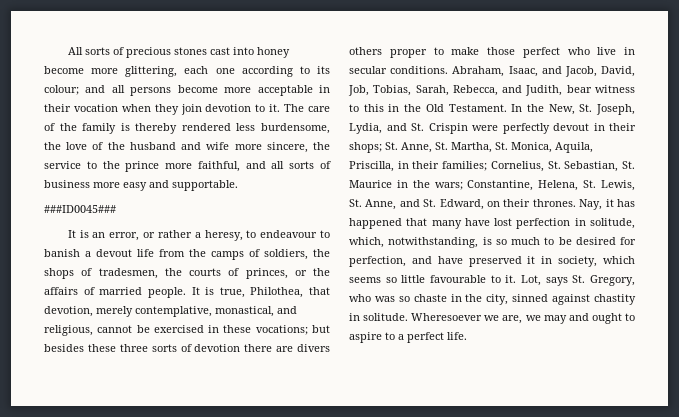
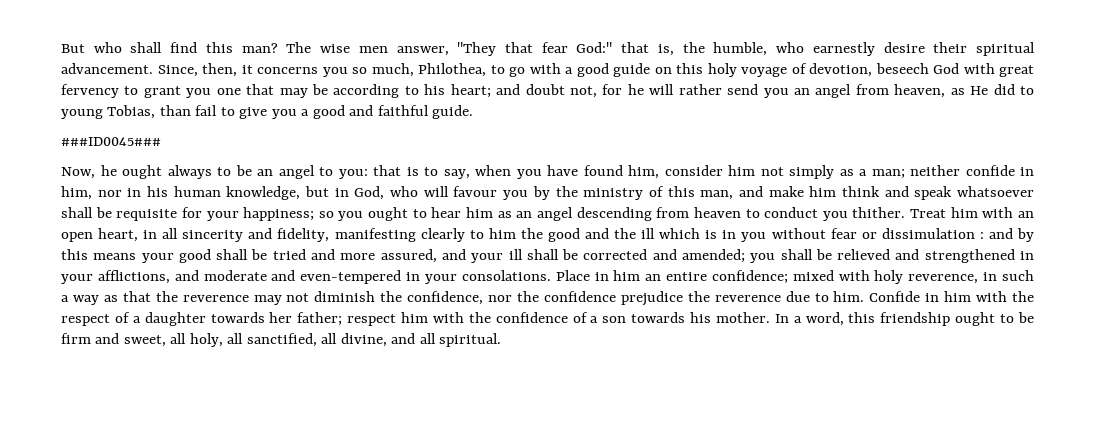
- All sorts of precious stones cast into honey become more glittering, each one according to its colour; and all persons become more acceptable in their vocation when they join devotion to it. The care of the family is thereby rendered less burdensome, the love of the husband and wife more sincere, the service to the prince more faithful, and all sorts of business more easy and supportable.
+ But who shall find this man? The wise men answer, "They that fear God:" that is, the humble, who earnestly desire their spiritual advancement. Since, then, it concerns you so much, Philothea, to go with a good guide on this holy voyage of devotion, beseech God with great fervency to grant you one that may be according to his heart; and doubt not, for he will rather send you an angel from heaven, as He did to young Tobias, than fail to give you a good and faithful guide.
  ###ID0045###
- It is an error, or rather a heresy, to endeavour to banish a devout life from the camps of soldiers, the shops of tradesmen, the courts of princes, or the affairs of married people. It is true, Philothea, that devotion, merely contemplative, monastical, and religious, cannot be exercised in these vocations; but besides these three sorts of devotion there are divers others proper to make those perfect who live in secular conditions. Abraham, Isaac, and Jacob, David, Job, Tobias, Sarah, Rebecca, and Judith, bear witness to this in the Old Testament. In the New, St. Joseph, Lydia, and St. Crispin were perfectly devout in their shops; St. Anne, St. Martha, St. Monica, Aquila, Priscilla, in their families; Cornelius, St. Sebastian, St. Maurice in the wars; Constantine, Helena, St. Lewis, St. Anne, and St. Edward, on their thrones. Nay, it has happened that many have lost perfection in solitude, which, notwithstanding, is so much to be desired for perfection, and have preserved it in society, which seems so little favourable to it. Lot, says St. Gregory, who was so chaste in the city, sinned against chastity in solitude. Wheresoever we are, we may and ought to aspire to a perfect life.
+ Now, he ought always to be an angel to you: that is to say, when you have found him, consider him not simply as a man; neither confide in him, nor in his human knowledge, but in God, who will favour you by the ministry of this man, and make him think and speak whatsoever shall be requisite for your happiness; so you ought to hear him as an angel descending from heaven to conduct you thither. Treat him with an open heart, in all sincerity and fidelity, manifesting clearly to him the good and the ill which is in you without fear or dissimulation : and by this means your good shall be tried and more assured, and your ill shall be corrected and amended; you shall be relieved and strengthened in your afflictions, and moderate and even-tempered in your consolations. Place in him an entire confidence; mixed with holy reverence, in such a way as that the reverence may not diminish the confidence, nor the confidence prejudice the reverence due to him. Confide in him with the respect of a daughter towards her father; respect him with the confidence of a son towards his mother. In a word, this friendship ought to be firm and sweet, all holy, all sanctified, all divine, and all spiritual.

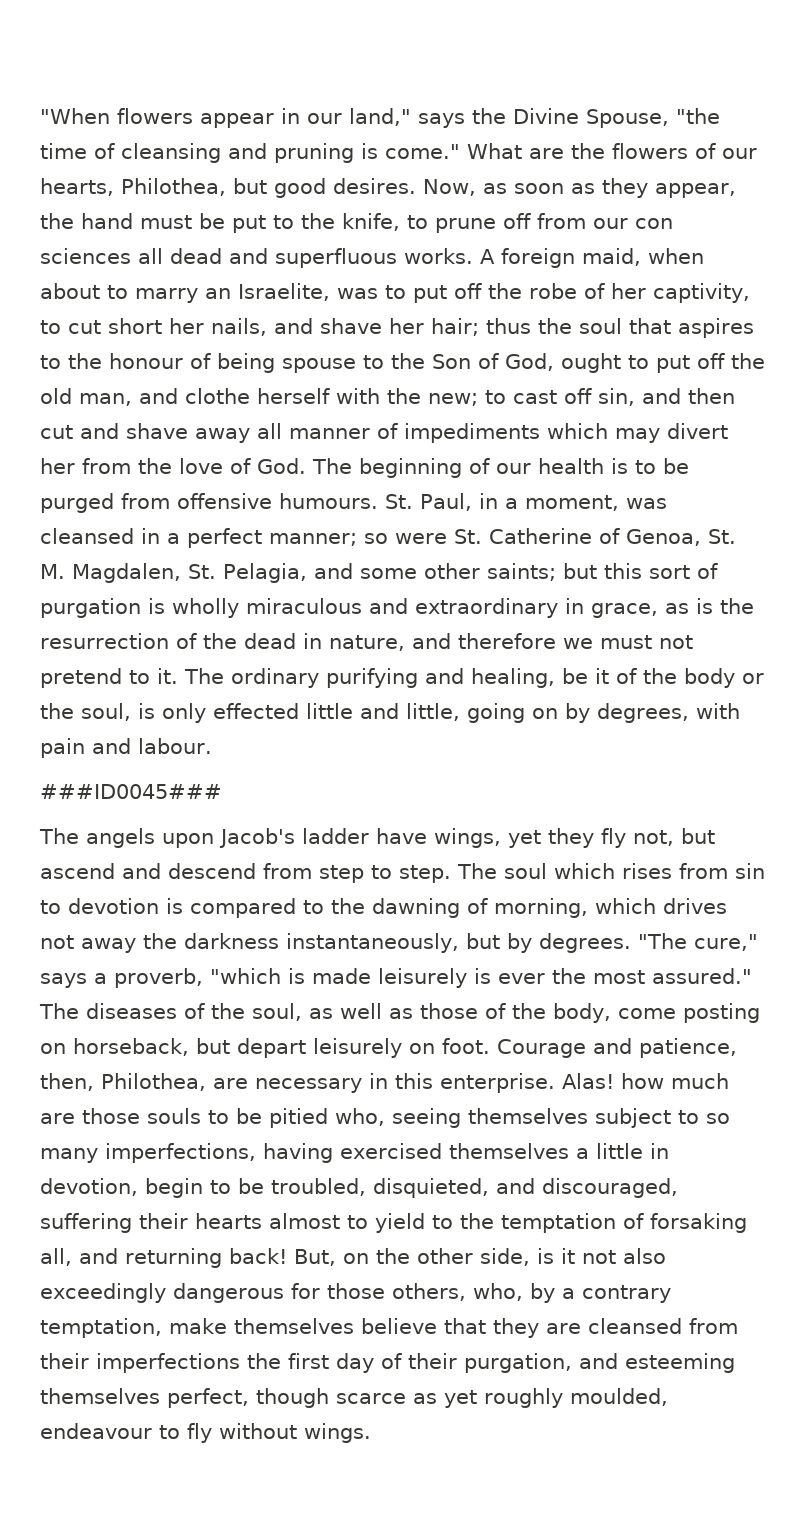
- But who shall find this man? The wise men answer, "They that fear God:" that is, the humble, who earnestly desire their spiritual advancement. Since, then, it concerns you so much, Philothea, to go with a good guide on this holy voyage of devotion, beseech God with great fervency to grant you one that may be according to his heart; and doubt not, for he will rather send you an angel from heaven, as He did to young Tobias, than fail to give you a good and faithful guide.
+ "When flowers appear in our land," says the Divine Spouse, "the time of cleansing and pruning is come." What are the flowers of our hearts, Philothea, but good desires. Now, as soon as they appear, the hand must be put to the knife, to prune off from our con sciences all dead and superfluous works. A foreign maid, when about to marry an Israelite, was to put off the robe of her captivity, to cut short her nails, and shave her hair; thus the soul that aspires to the honour of being spouse to the Son of God, ought to put off the old man, and clothe herself with the new; to cast off sin, and then cut and shave away all manner of impediments which may divert her from the love of God. The beginning of our health is to be purged from offensive humours. St. Paul, in a moment, was cleansed in a perfect manner; so were St. Catherine of Genoa, St. M. Magdalen, St. Pelagia, and some other saints; but this sort of purgation is wholly miraculous and extraordinary in grace, as is the resurrection of the dead in nature, and therefore we must not pretend to it. The ordinary purifying and healing, be it of the body or the soul, is only effected little and little, going on by degrees, with pain and labour.
  ###ID0045###
- Now, he ought always to be an angel to you: that is to say, when you have found him, consider him not simply as a man; neither confide in him, nor in his human knowledge, but in God, who will favour you by the ministry of this man, and make him think and speak whatsoever shall be requisite for your happiness; so you ought to hear him as an angel descending from heaven to conduct you thither. Treat him with an open heart, in all sincerity and fidelity, manifesting clearly to him the good and the ill which is in you without fear or dissimulation : and by this means your good shall be tried and more assured, and your ill shall be corrected and amended; you shall be relieved and strengthened in your afflictions, and moderate and even-tempered in your consolations. Place in him an entire confidence; mixed with holy reverence, in such a way as that the reverence may not diminish the confidence, nor the confidence prejudice the reverence due to him. Confide in him with the respect of a daughter towards her father; respect him with the confidence of a son towards his mother. In a word, this friendship ought to be firm and sweet, all holy, all sanctified, all divine, and all spiritual.
+ The angels upon Jacob's ladder have wings, yet they fly not, but ascend and descend from step to step. The soul which rises from sin to devotion is compared to the dawning of morning, which drives not away the darkness instantaneously, but by degrees. "The cure," says a proverb, "which is made leisurely is ever the most assured." The diseases of the soul, as well as those of the body, come posting on horseback, but depart leisurely on foot. Courage and patience, then, Philothea, are necessary in this enterprise. Alas! how much are those souls to be pitied who, seeing themselves subject to so many imperfections, having exercised themselves a little in devotion, begin to be troubled, disquieted, and discouraged, suffering their hearts almost to yield to the temptation of forsaking all, and returning back! But, on the other side, is it not also exceedingly dangerous for those others, who, by a contrary temptation, make themselves believe that they are cleansed from their imperfections the first day of their purgation, and esteeming themselves perfect, though scarce as yet roughly moulded, endeavour to fly without wings.

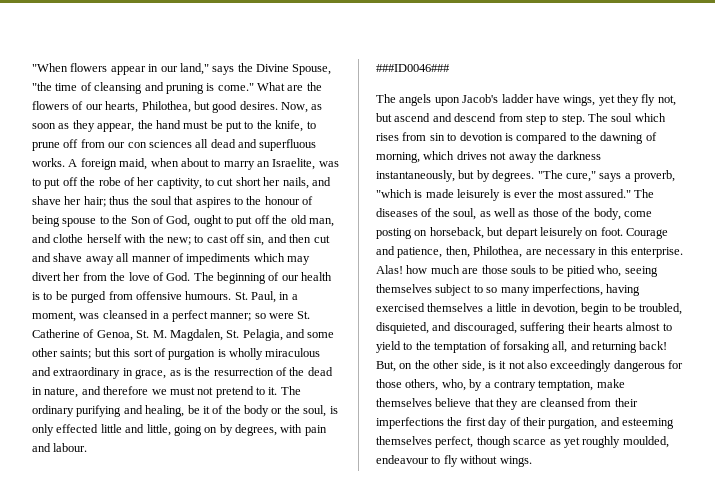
- ###ID0045###
+ ###ID0046###

